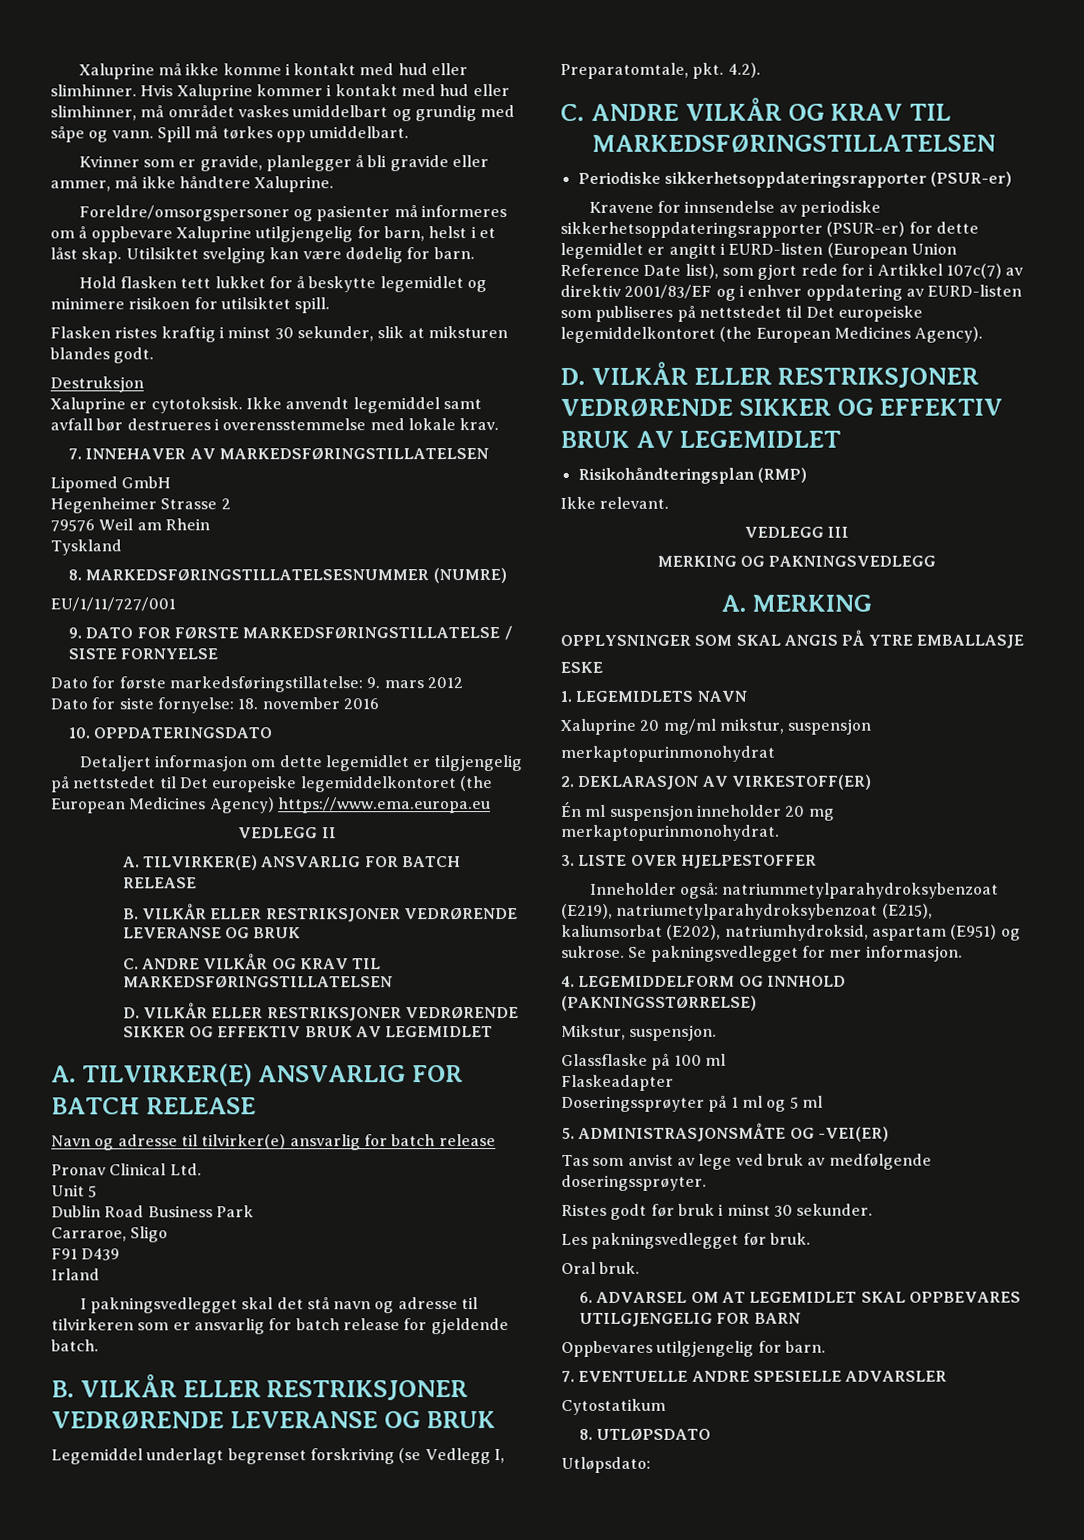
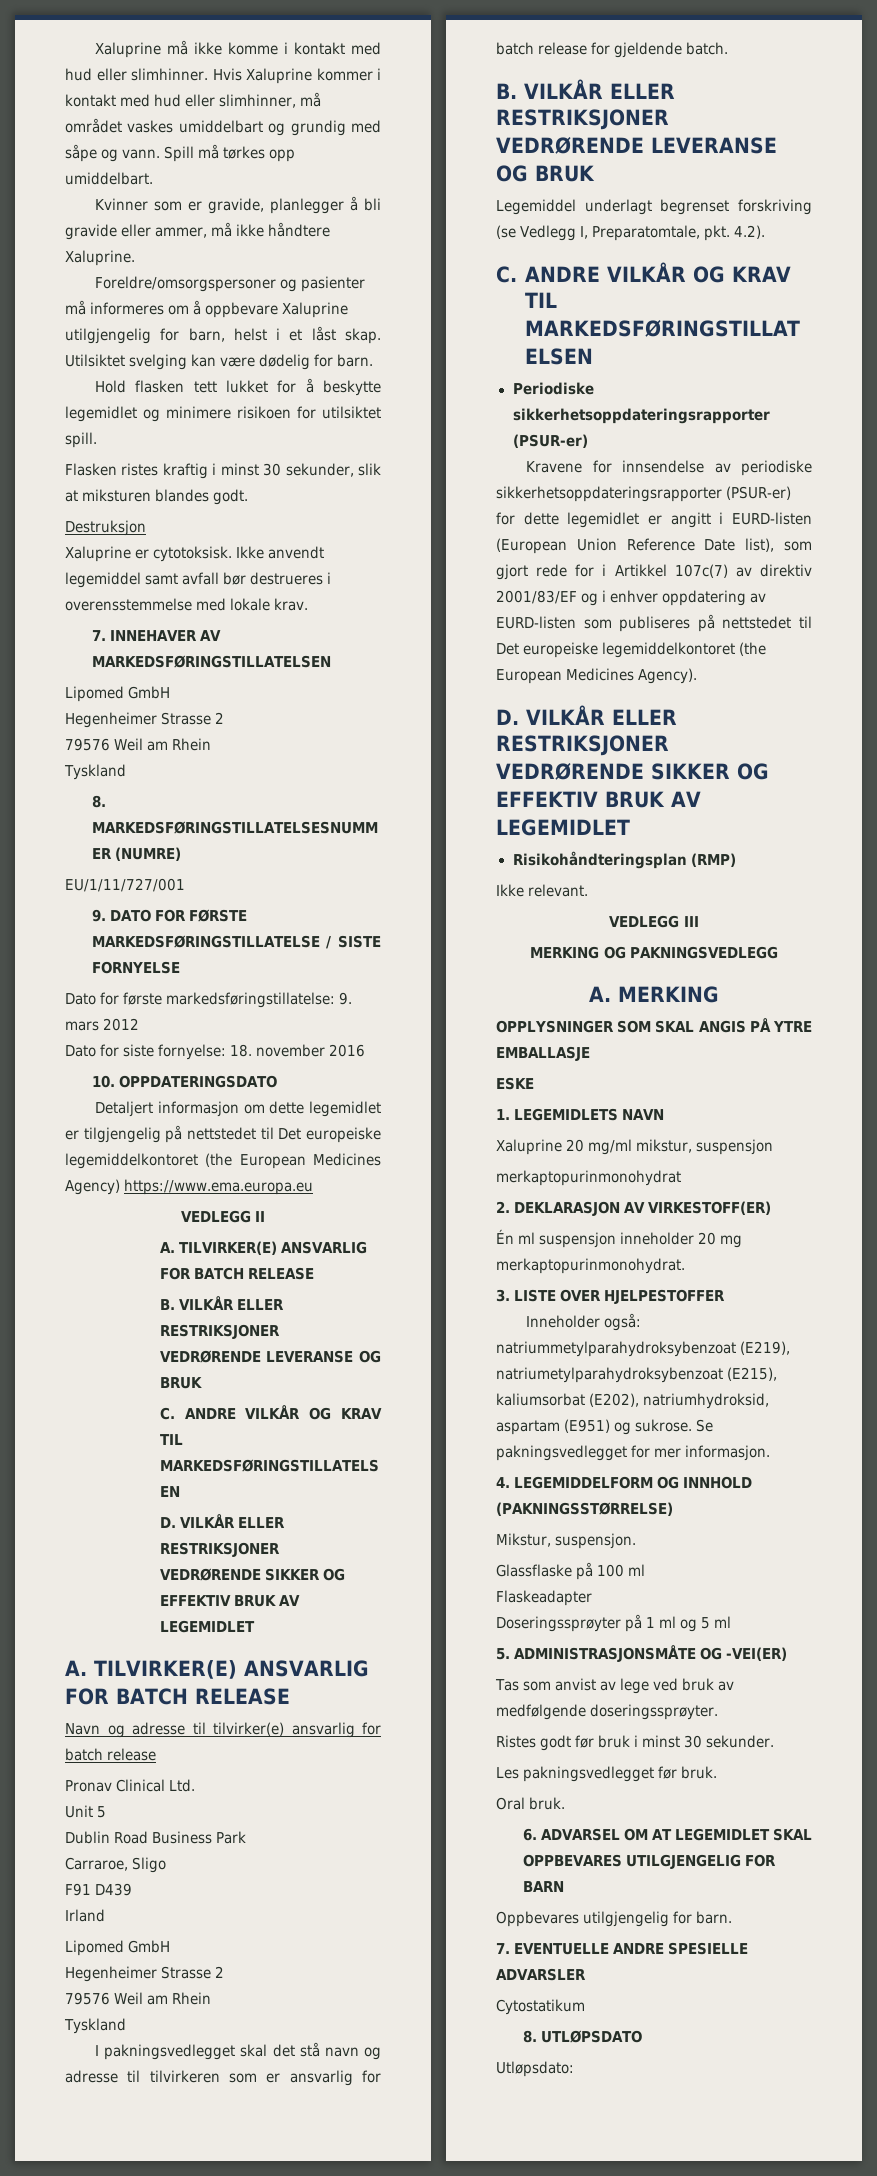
  Irland
+ Lipomed GmbH
+ Hegenheimer Strasse 2
+ 79576 Weil am Rhein
+ Tyskland

